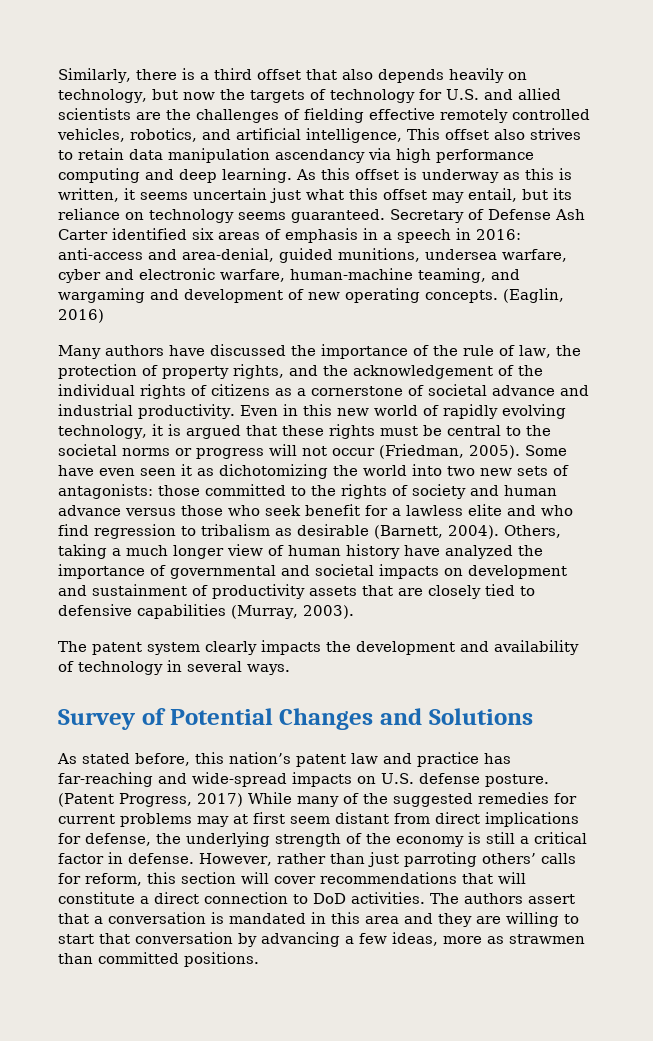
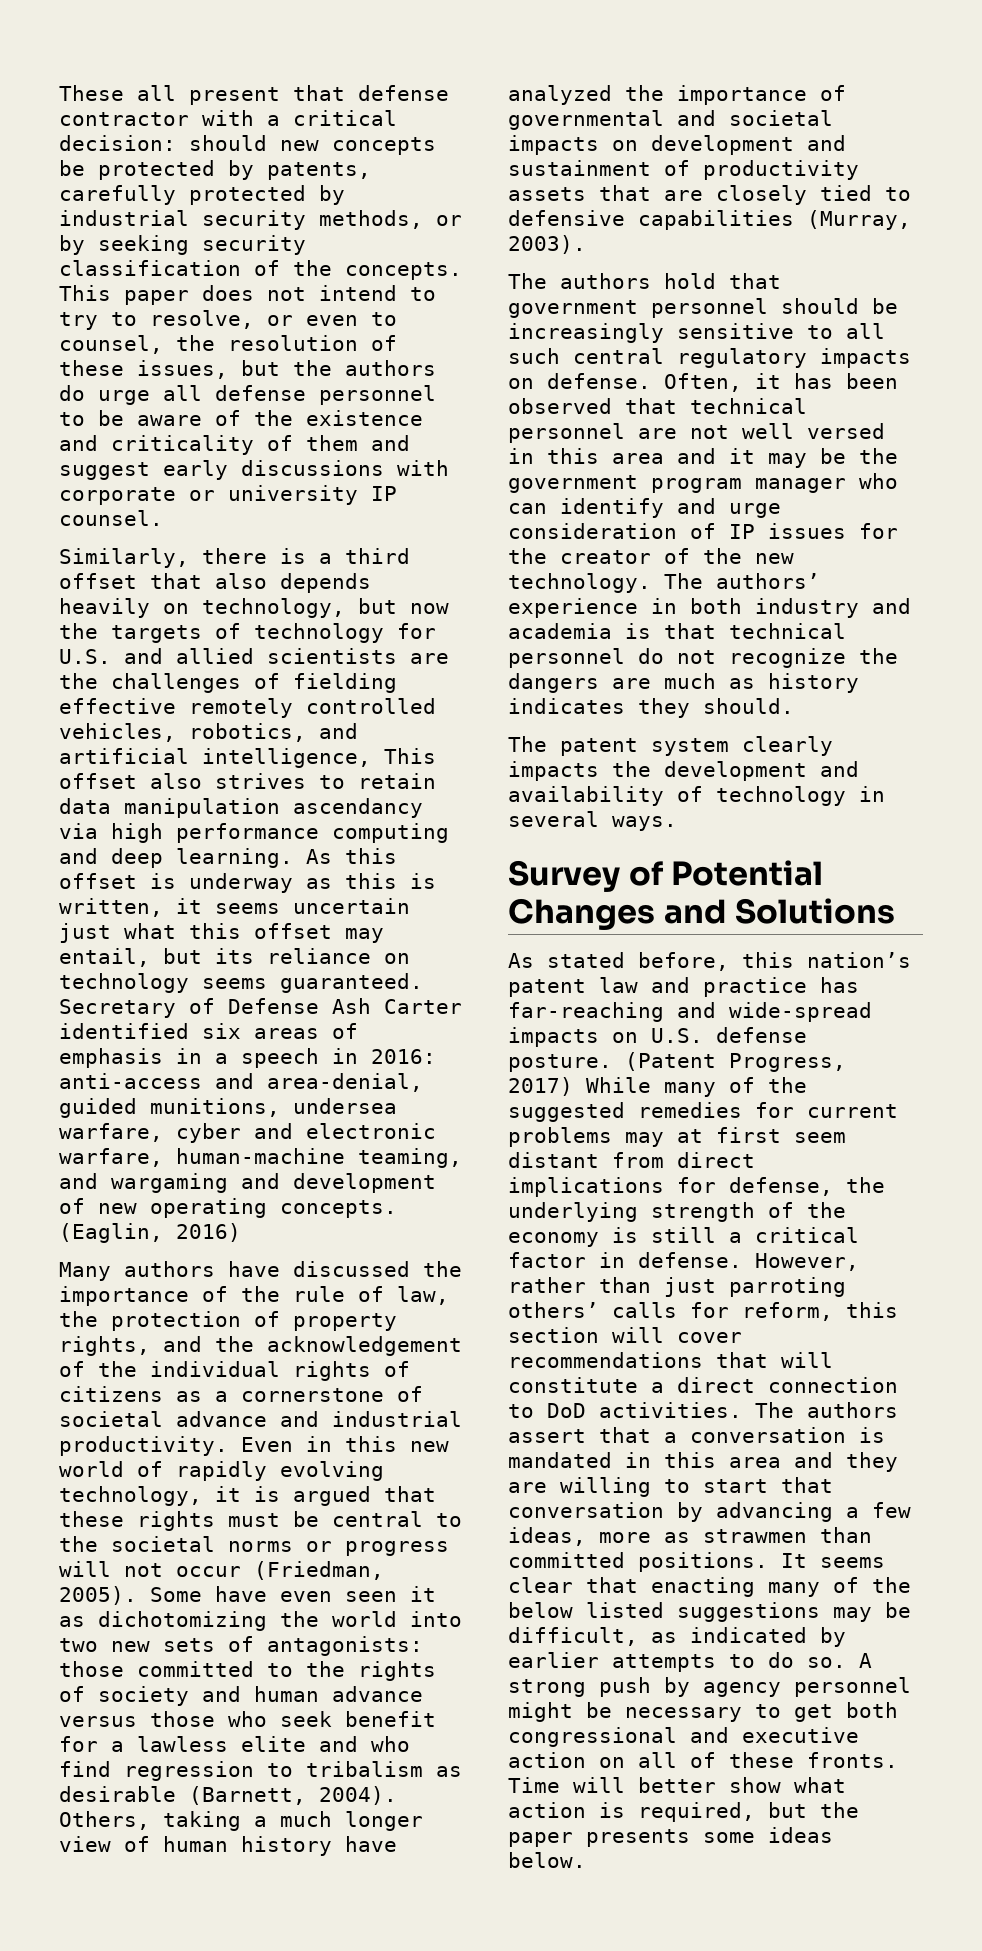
+ These all present that defense contractor with a critical decision: should new concepts be protected by patents, carefully protected by industrial security methods, or by seeking security classification of the concepts. This paper does not intend to try to resolve, or even to counsel, the resolution of these issues, but the authors do urge all defense personnel to be aware of the existence and criticality of them and suggest early discussions with corporate or university IP counsel.
+ The authors hold that government personnel should be increasingly sensitive to all such central regulatory impacts on defense. Often, it has been observed that technical personnel are not well versed in this area and it may be the government program manager who can identify and urge consideration of IP issues for the creator of the new technology. The authors’ experience in both industry and academia is that technical personnel do not recognize the dangers are much as history indicates they should.
+ It seems clear that enacting many of the below listed suggestions may be difficult, as indicated by earlier attempts to do so. A strong push by agency personnel might be necessary to get both congressional and executive action on all of these fronts. Time will better show what action is required, but the paper presents some ideas below.

